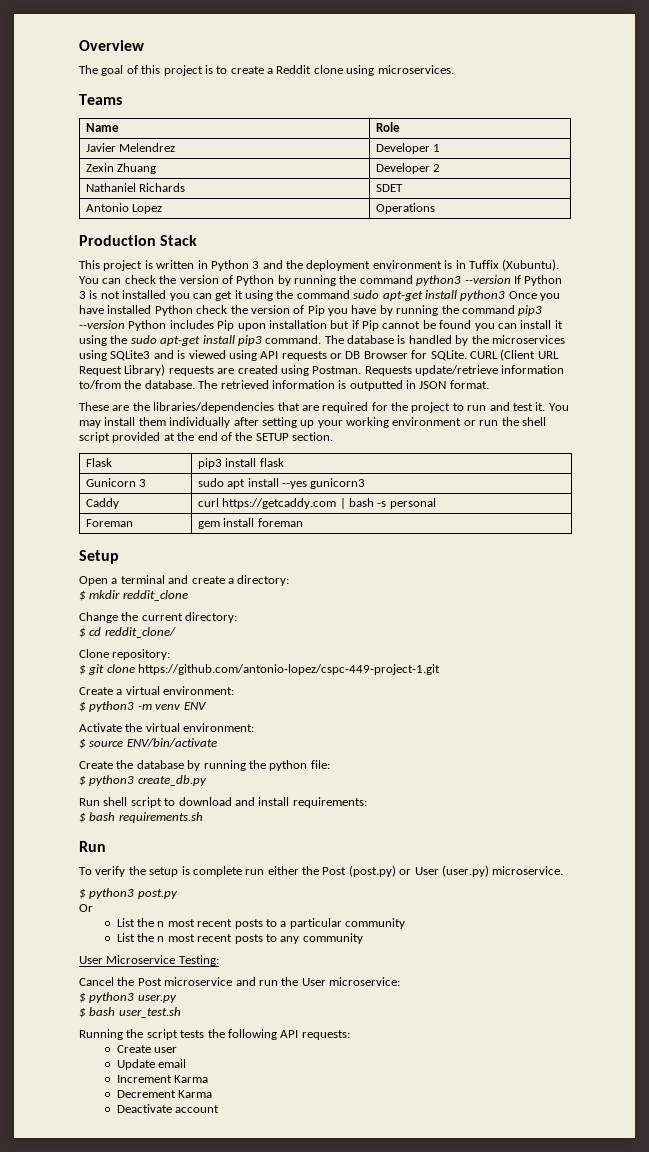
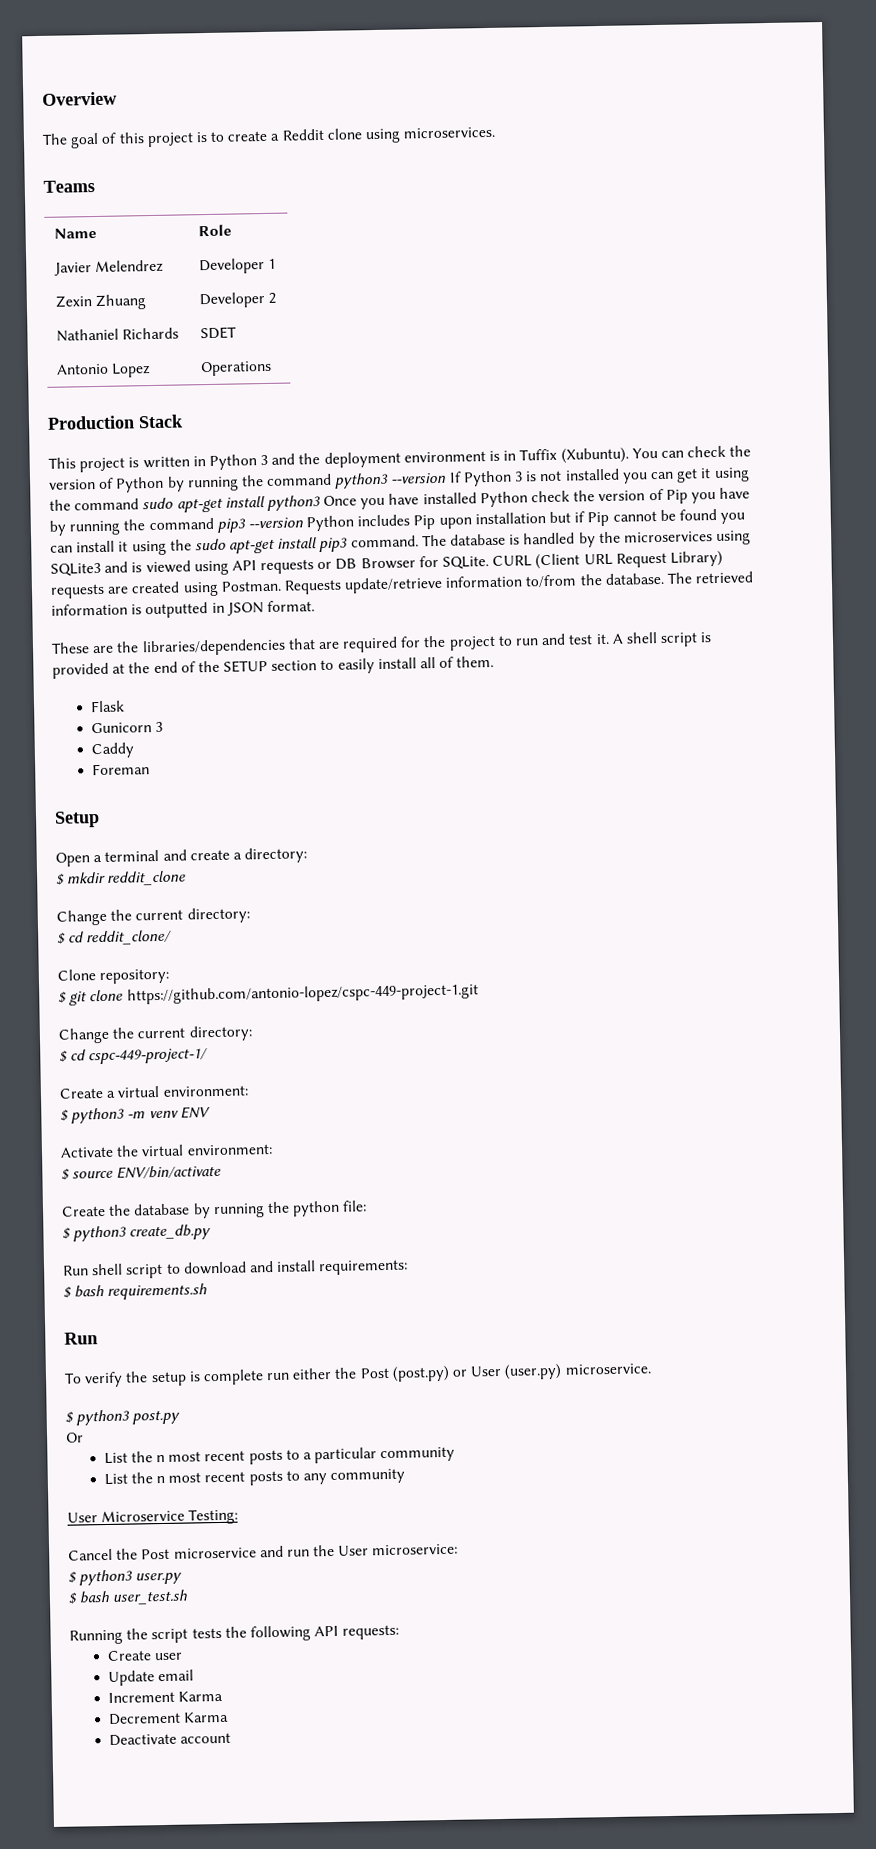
- You may install them individually after setting up your working environment or run the shell script provided at the end of the SETUP section.
- Flask | pip3 install flask
- Gunicorn 3 | sudo apt install --yes gunicorn3
- Caddy | curl https://getcaddy.com | bash -s personal
- Foreman | gem install foreman
+ A shell script is provided at the end of the SETUP section to easily install all of them.
+ Flask
+ Gunicorn 3
+ Caddy
+ Foreman
  $ git clone https://github.com/antonio-lopez/cspc-449-project-1.git
+ Change the current directory:
+ $ cd cspc-449-project-1/

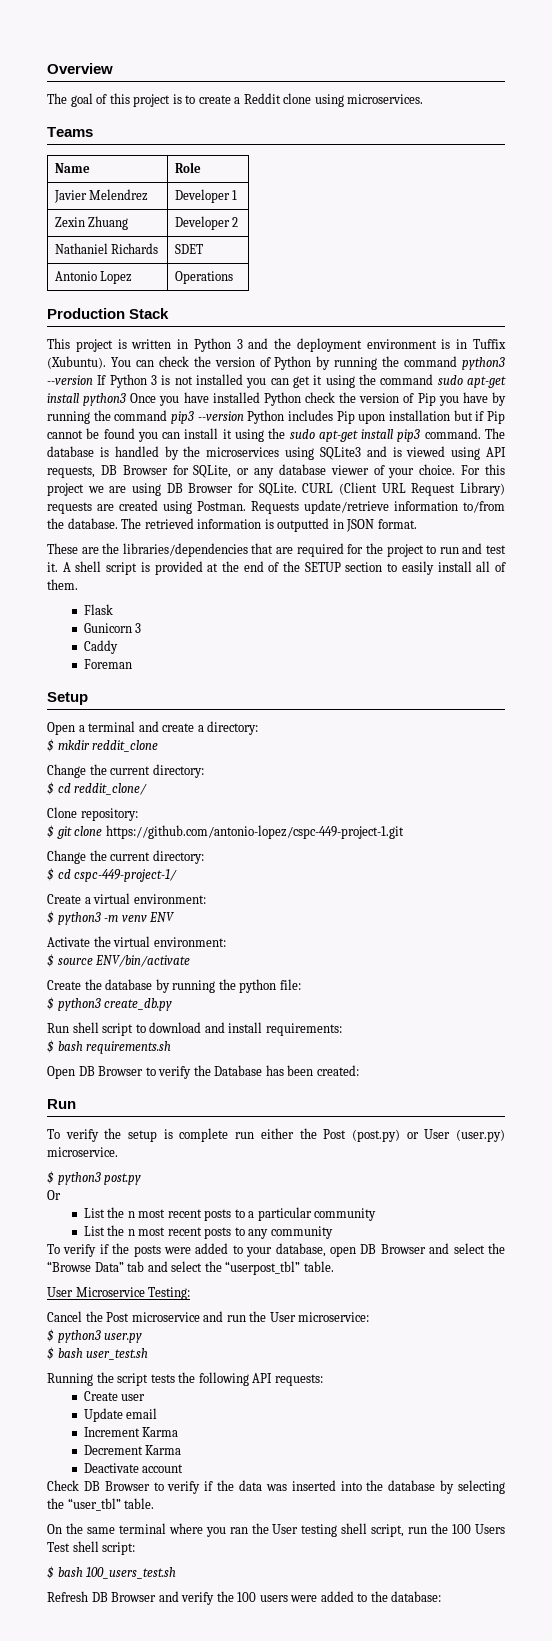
- The database is handled by the microservices using SQLite3 and is viewed using API requests or DB Browser for SQLite.
+ The database is handled by the microservices using SQLite3 and is viewed using API requests, DB Browser for SQLite, or any database viewer of your choice. For this project we are using DB Browser for SQLite.
+ Open DB Browser to verify the Database has been created:
+ To verify if the posts were added to your database, open DB Browser and select the “Browse Data” tab and select the “userpost_tbl” table.
+ Check DB Browser to verify if the data was inserted into the database by selecting the “user_tbl” table.
+ On the same terminal where you ran the User testing shell script, run the 100 Users Test shell script:
+ $ bash 100_users_test.sh
+ Refresh DB Browser and verify the 100 users were added to the database:

